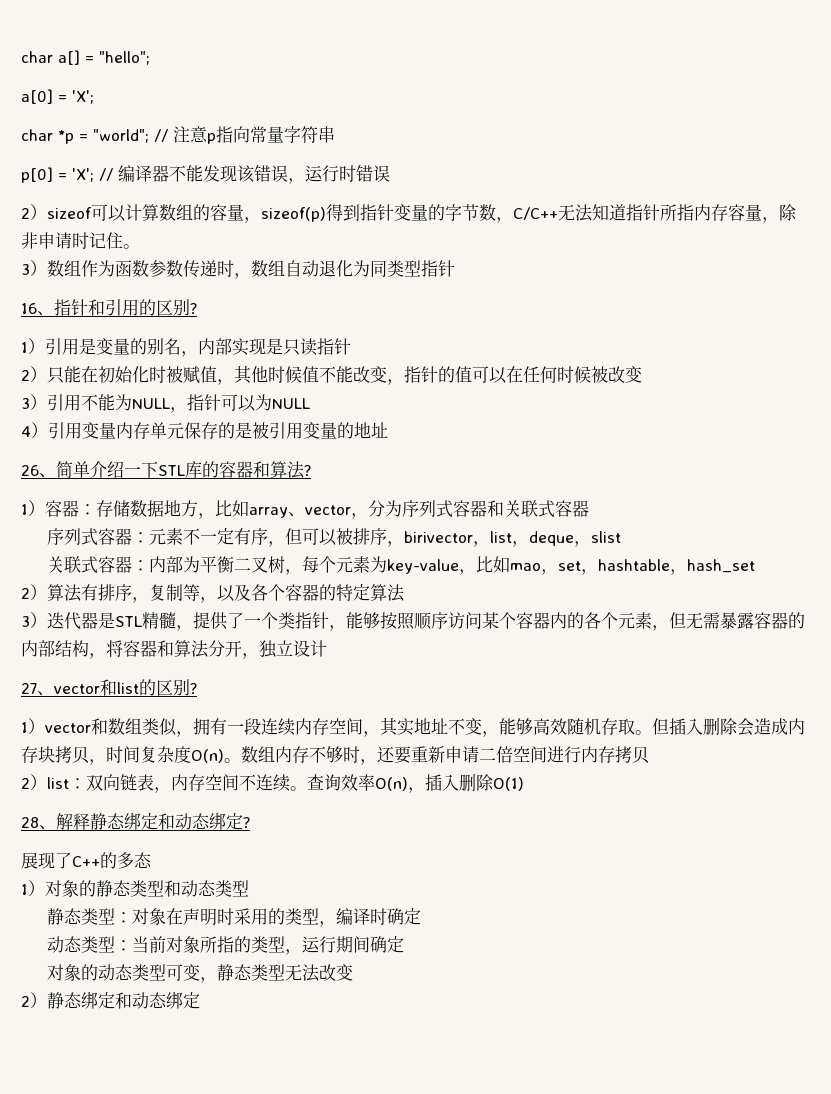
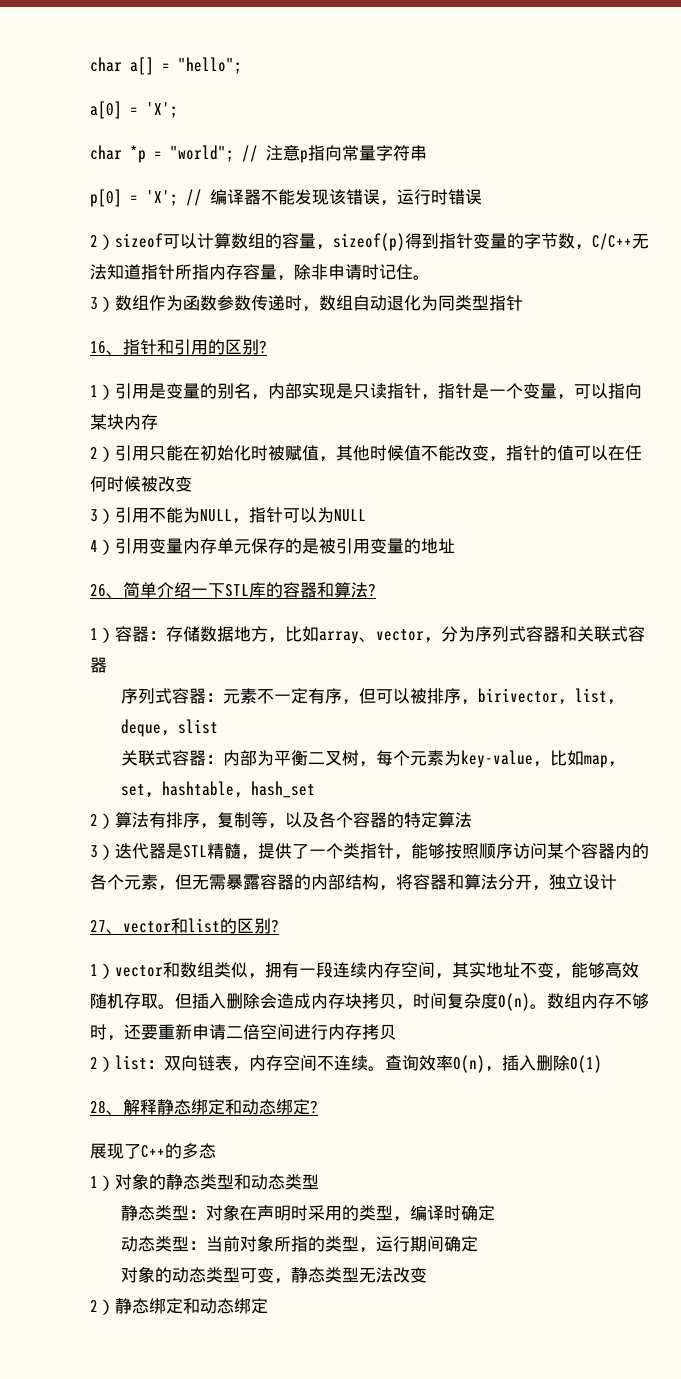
- 1）引用是变量的别名，内部实现是只读指针
- 2）只能在初始化时被赋值，其他时候值不能改变，指针的值可以在任何时候被改变
+ 1）引用是变量的别名，内部实现是只读指针，指针是一个变量，可以指向某块内存
+ 2）引用只能在初始化时被赋值，其他时候值不能改变，指针的值可以在任何时候被改变
- 关联式容器：内部为平衡二叉树，每个元素为key-value，比如mao，set，hashtable，hash_set
+ 关联式容器：内部为平衡二叉树，每个元素为key-value，比如map，set，hashtable，hash_set

